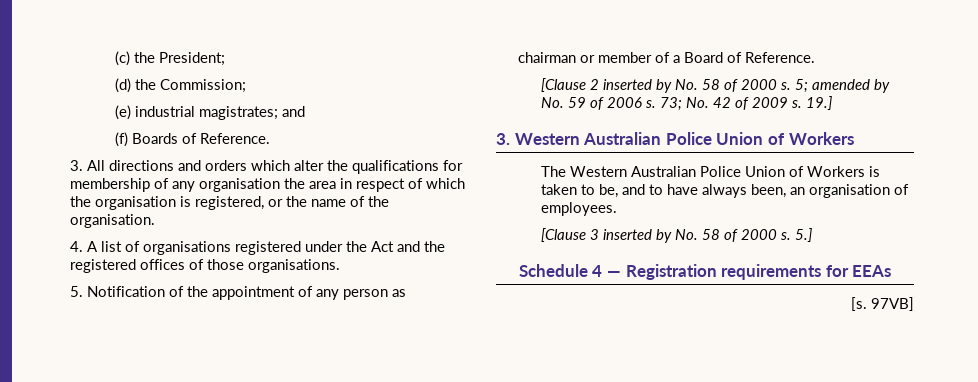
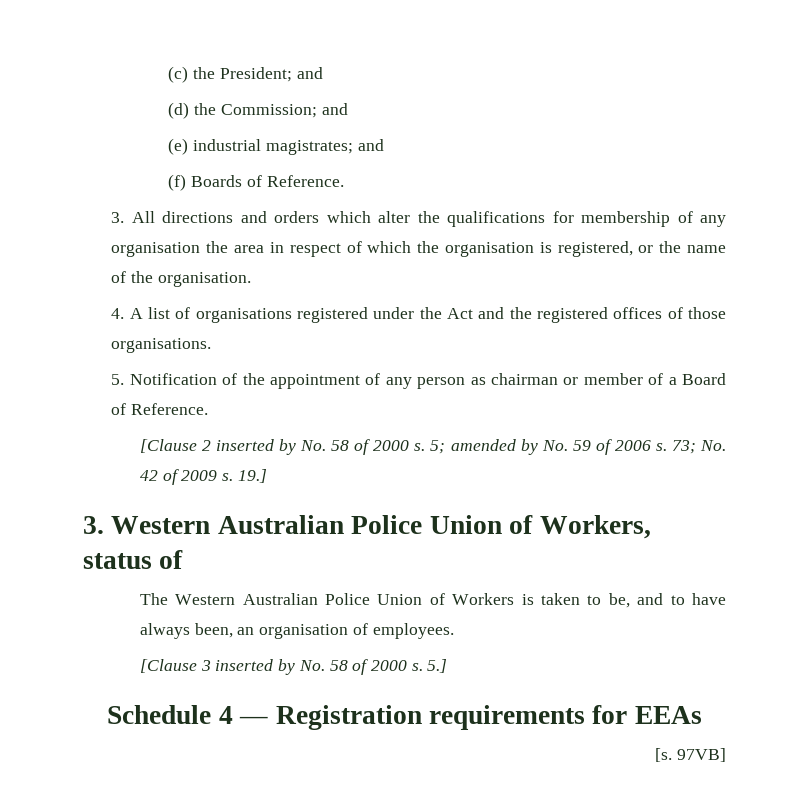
- (c) the President;
+ (c) the President; and
- (d) the Commission;
+ (d) the Commission; and
- 3. Western Australian Police Union of Workers
+ 3. Western Australian Police Union of Workers, status of

